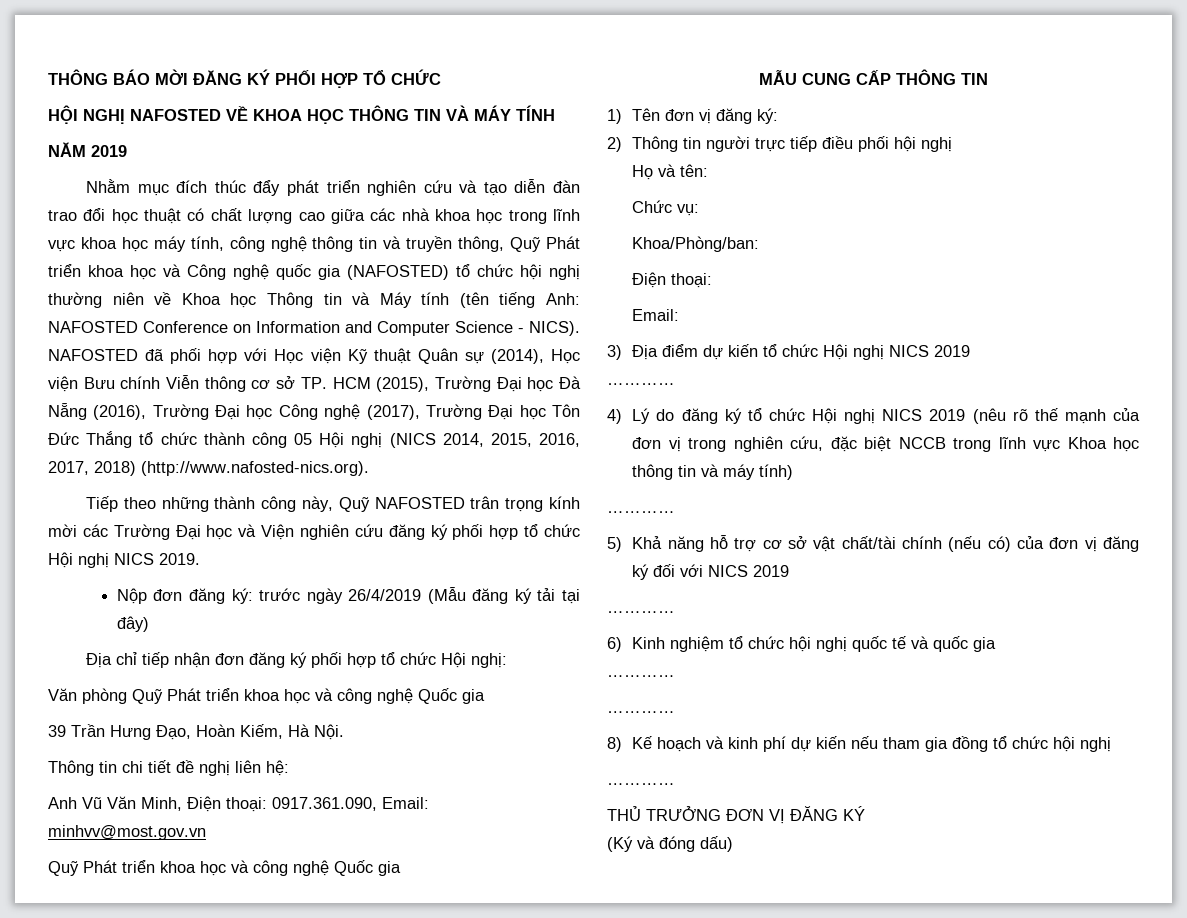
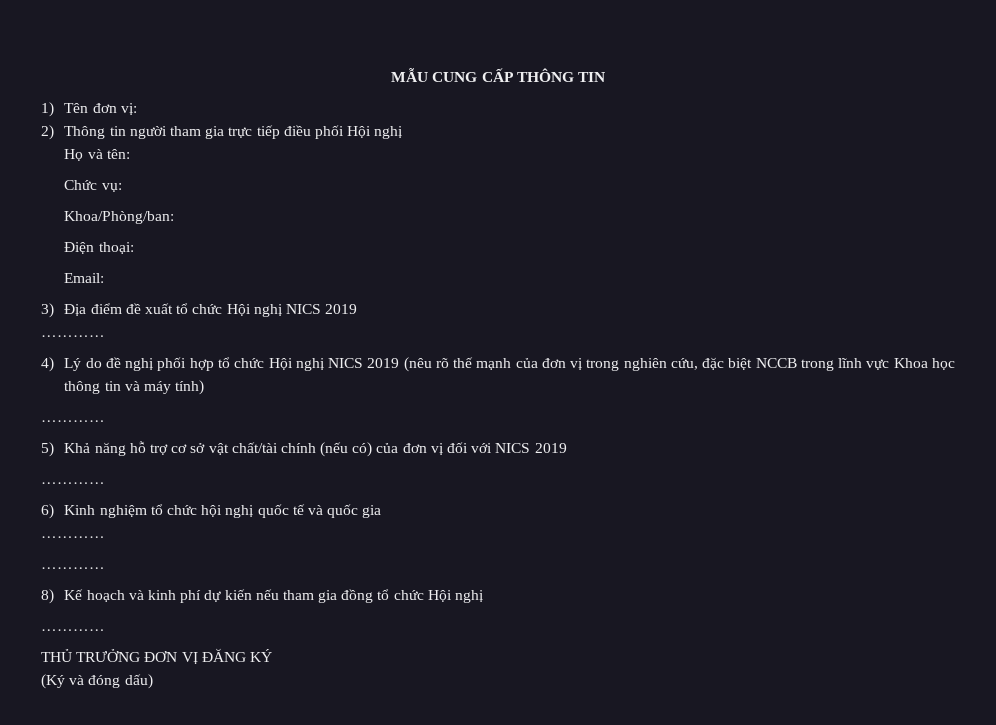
- THÔNG BÁO MỜI ĐĂNG KÝ PHỐI HỢP TỔ CHỨC
- HỘI NGHỊ NAFOSTED VỀ KHOA HỌC THÔNG TIN VÀ MÁY TÍNH
- NĂM 2019
- Nhằm mục đích thúc đẩy phát triển nghiên cứu và tạo diễn đàn trao đổi học thuật có chất lượng cao giữa các nhà khoa học trong lĩnh vực khoa học máy tính, công nghệ thông tin và truyền thông, Quỹ Phát triển khoa học và Công nghệ quốc gia (NAFOSTED) tổ chức hội nghị thường niên về Khoa học Thông tin và Máy tính (tên tiếng Anh: NAFOSTED Conference on Information and Computer Science - NICS). NAFOSTED đã phối hợp với Học viện Kỹ thuật Quân sự (2014), Học viện Bưu chính Viễn thông cơ sở TP. HCM (2015), Trường Đại học Đà Nẵng (2016), Trường Đại học Công nghệ (2017), Trường Đại học Tôn Đức Thắng tổ chức thành công 05 Hội nghị (NICS 2014, 2015, 2016, 2017, 2018) (http://www.nafosted-nics.org).
- Tiếp theo những thành công này, Quỹ NAFOSTED trân trọng kính mời các Trường Đại học và Viện nghiên cứu đăng ký phối hợp tổ chức Hội nghị NICS 2019.
- Nộp đơn đăng ký: trước ngày 26/4/2019 (Mẫu đăng ký tải tại đây)
- Địa chỉ tiếp nhận đơn đăng ký phối hợp tổ chức Hội nghị:
- Văn phòng Quỹ Phát triển khoa học và công nghệ Quốc gia
- 39 Trần Hưng Đạo, Hoàn Kiếm, Hà Nội.
- Thông tin chi tiết đề nghị liên hệ:
- Anh Vũ Văn Minh, Điện thoại: 0917.361.090, Email: minhvv@most.gov.vn
- Quỹ Phát triển khoa học và công nghệ Quốc gia
- 1) Tên đơn vị đăng ký:
+ 1) Tên đơn vị:
- 2) Thông tin người trực tiếp điều phối hội nghị
+ 2) Thông tin người tham gia trực tiếp điều phối Hội nghị
- 3) Địa điểm dự kiến tổ chức Hội nghị NICS 2019
+ 3) Địa điểm đề xuất tổ chức Hội nghị NICS 2019
- 4) Lý do đăng ký tổ chức Hội nghị NICS 2019 (nêu rõ thế mạnh của đơn vị trong nghiên cứu, đặc biệt NCCB trong lĩnh vực Khoa học thông tin và máy tính)
+ 4) Lý do đề nghị phối hợp tổ chức Hội nghị NICS 2019 (nêu rõ thế mạnh của đơn vị trong nghiên cứu, đặc biệt NCCB trong lĩnh vực Khoa học thông tin và máy tính)
- 5) Khả năng hỗ trợ cơ sở vật chất/tài chính (nếu có) của đơn vị đăng ký đối với NICS 2019
+ 5) Khả năng hỗ trợ cơ sở vật chất/tài chính (nếu có) của đơn vị đối với NICS 2019
- 8) Kế hoạch và kinh phí dự kiến nếu tham gia đồng tổ chức hội nghị
+ 8) Kế hoạch và kinh phí dự kiến nếu tham gia đồng tổ chức Hội nghị

